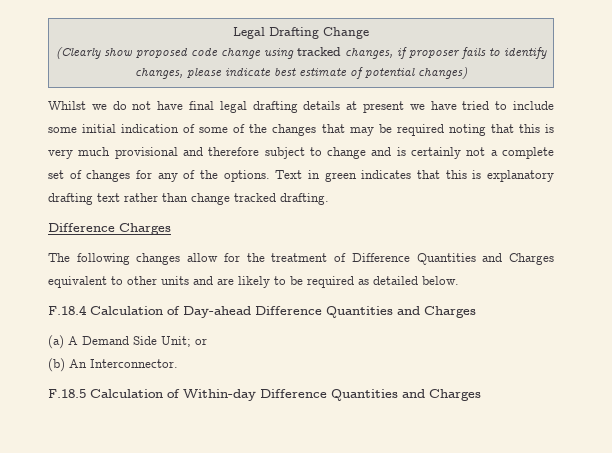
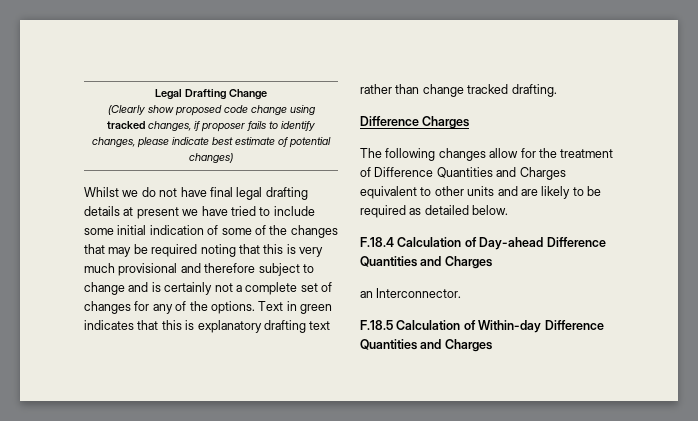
- (a) A Demand Side Unit; or
- (b) An Interconnector.
+ an Interconnector.

